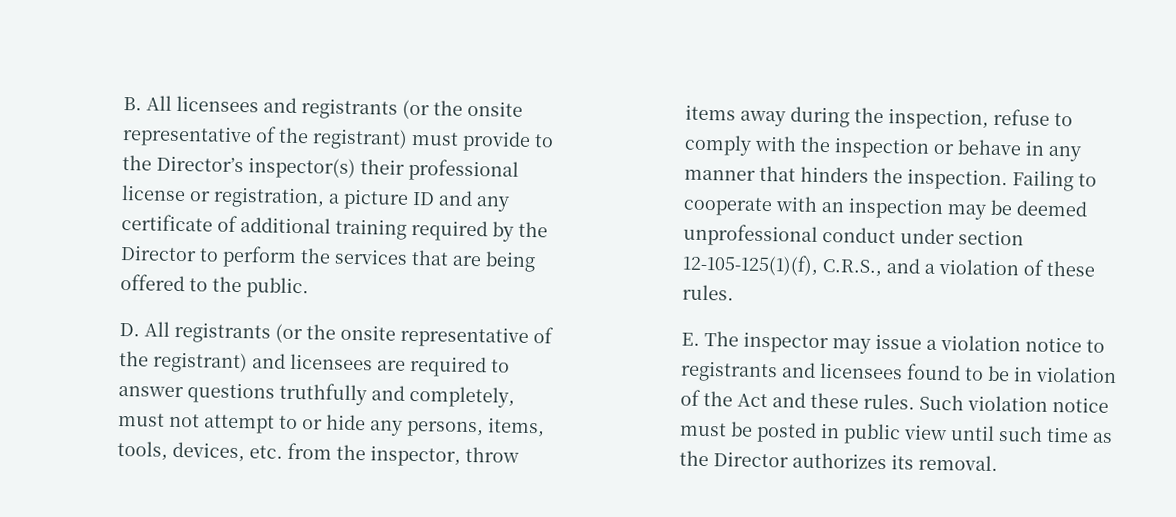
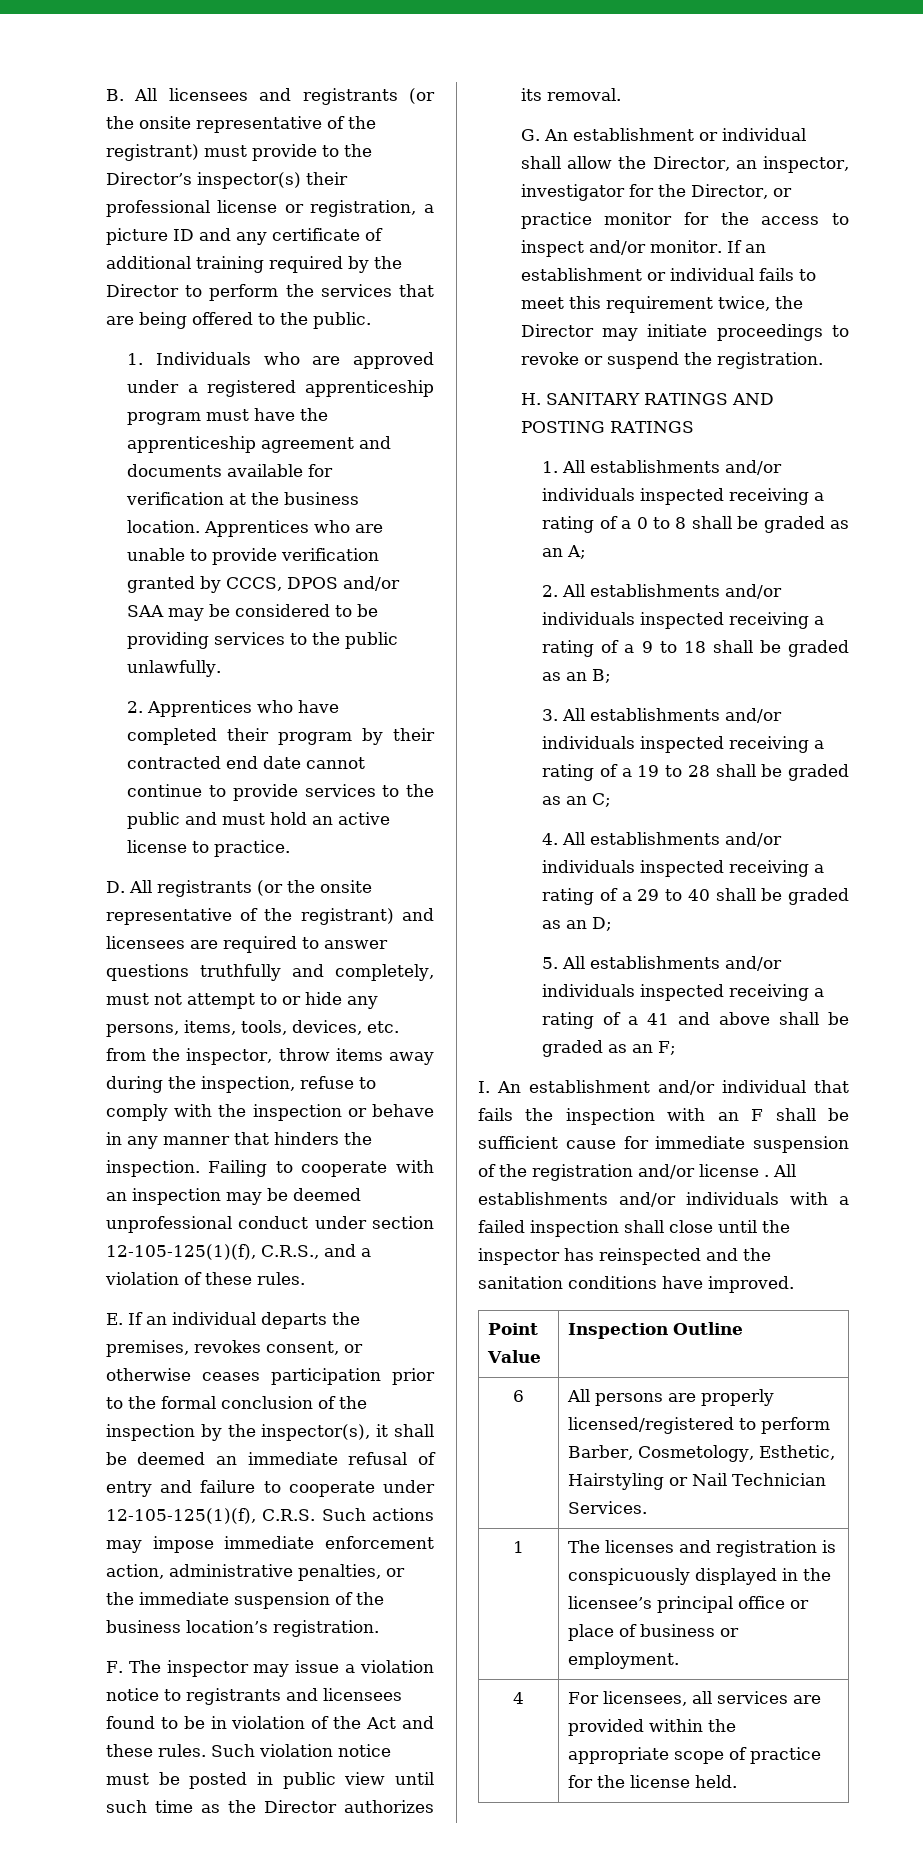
+ 1. Individuals who are approved under a registered apprenticeship program must have the apprenticeship agreement and documents available for verification at the business location. Apprentices who are unable to provide verification granted by CCCS, DPOS and/or SAA may be considered to be providing services to the public unlawfully.
+ 2. Apprentices who have completed their program by their contracted end date cannot continue to provide services to the public and must hold an active license to practice.
- E. The inspector may issue a violation notice to registrants and licensees found to be in violation of the Act and these rules.
+ E. If an individual departs the premises, revokes consent, or otherwise ceases participation prior to the formal conclusion of the inspection by the inspector(s), it shall be deemed an immediate refusal of entry and failure to cooperate under 12-105-125(1)(f), C.R.S. Such actions may impose immediate enforcement action, administrative penalties, or the immediate suspension of the business location’s registration.
+ F. The inspector may issue a violation notice to registrants and licensees found to be in violation of the Act and these rules.
+ G. An establishment or individual shall allow the Director, an inspector, investigator for the Director, or practice monitor for the access to inspect and/or monitor. If an establishment or individual fails to meet this requirement twice, the Director may initiate proceedings to revoke or suspend the registration.
+ H. SANITARY RATINGS AND POSTING RATINGS
+ 1. All establishments and/or individuals inspected receiving a rating of a 0 to 8 shall be graded as an A;
+ 2. All establishments and/or individuals inspected receiving a rating of a 9 to 18 shall be graded as an B;
+ 3. All establishments and/or individuals inspected receiving a rating of a 19 to 28 shall be graded as an C;
+ 4. All establishments and/or individuals inspected receiving a rating of a 29 to 40 shall be graded as an D;
+ 5. All establishments and/or individuals inspected receiving a rating of a 41 and above shall be graded as an F;
+ I. An establishment and/or individual that fails the inspection with an F shall be sufficient cause for immediate suspension of the registration and/or license . All establishments and/or individuals with a failed inspection shall close until the inspector has reinspected and the sanitation conditions have improved.
+ Point Value | Inspection Outline
+ 6 | All persons are properly licensed/registered to perform Barber, Cosmetology, Esthetic, Hairstyling or Nail Technician Services.
+ 1 | The licenses and registration is conspicuously displayed in the licensee’s principal office or place of business or employment.
+ 4 | For licensees, all services are provided within the appropriate scope of practice for the license held.

